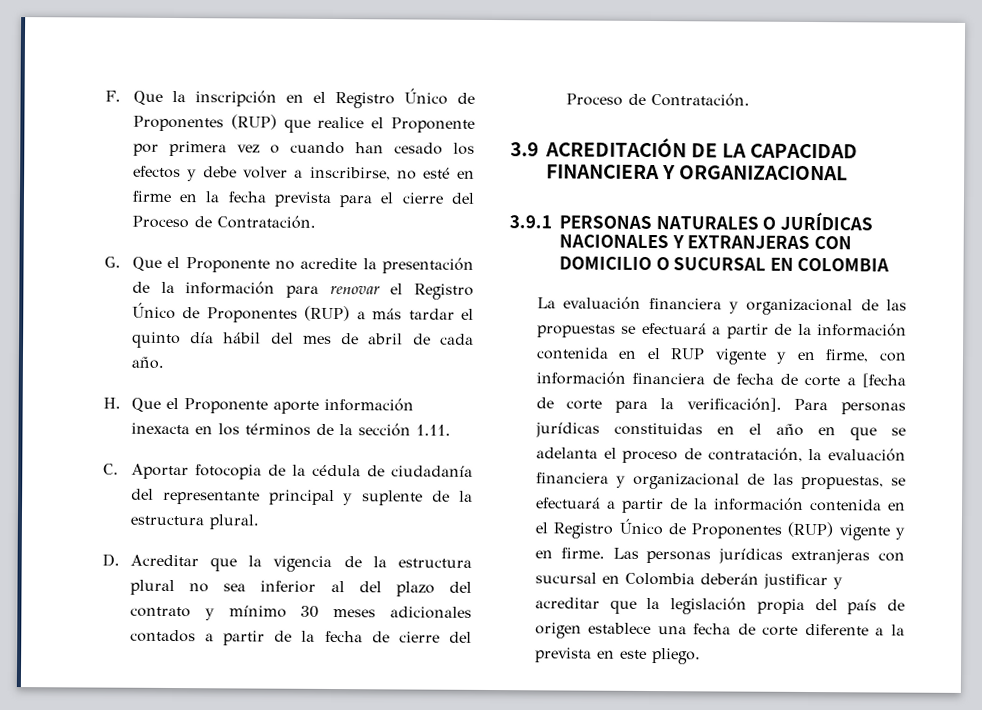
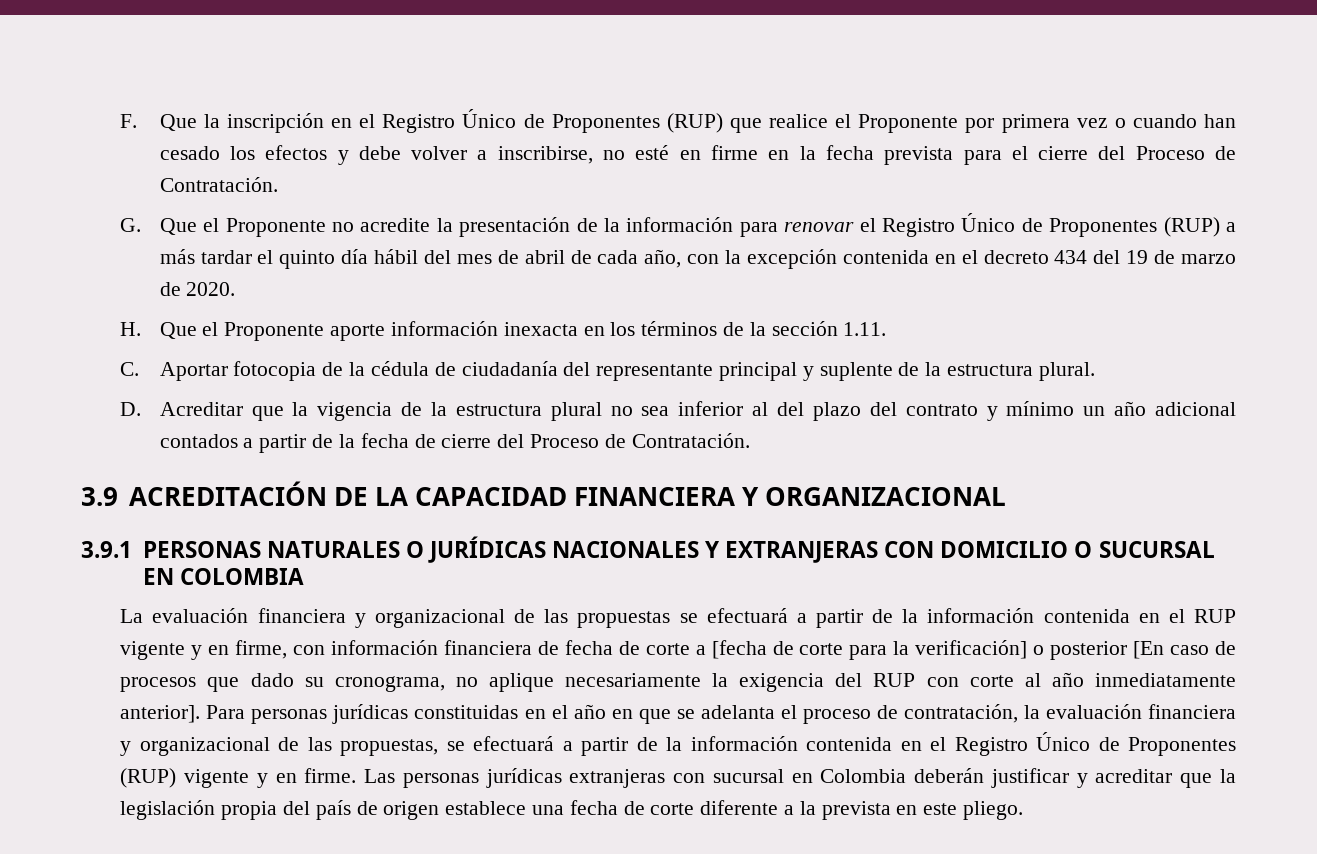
- G. Que el Proponente no acredite la presentación de la información para renovar el Registro Único de Proponentes (RUP) a más tardar el quinto día hábil del mes de abril de cada año.
+ G. Que el Proponente no acredite la presentación de la información para renovar el Registro Único de Proponentes (RUP) a más tardar el quinto día hábil del mes de abril de cada año, con la excepción contenida en el decreto 434 del 19 de marzo de 2020.
- D. Acreditar que la vigencia de la estructura plural no sea inferior al del plazo del contrato y mínimo 30 meses adicionales contados a partir de la fecha de cierre del Proceso de Contratación.
+ D. Acreditar que la vigencia de la estructura plural no sea inferior al del plazo del contrato y mínimo un año adicional contados a partir de la fecha de cierre del Proceso de Contratación.
- La evaluación financiera y organizacional de las propuestas se efectuará a partir de la información contenida en el RUP vigente y en firme, con información financiera de fecha de corte a [fecha de corte para la verificación].
+ La evaluación financiera y organizacional de las propuestas se efectuará a partir de la información contenida en el RUP vigente y en firme, con información financiera de fecha de corte a [fecha de corte para la verificación] o posterior [En caso de procesos que dado su cronograma, no aplique necesariamente la exigencia del RUP con corte al año inmediatamente anterior].

